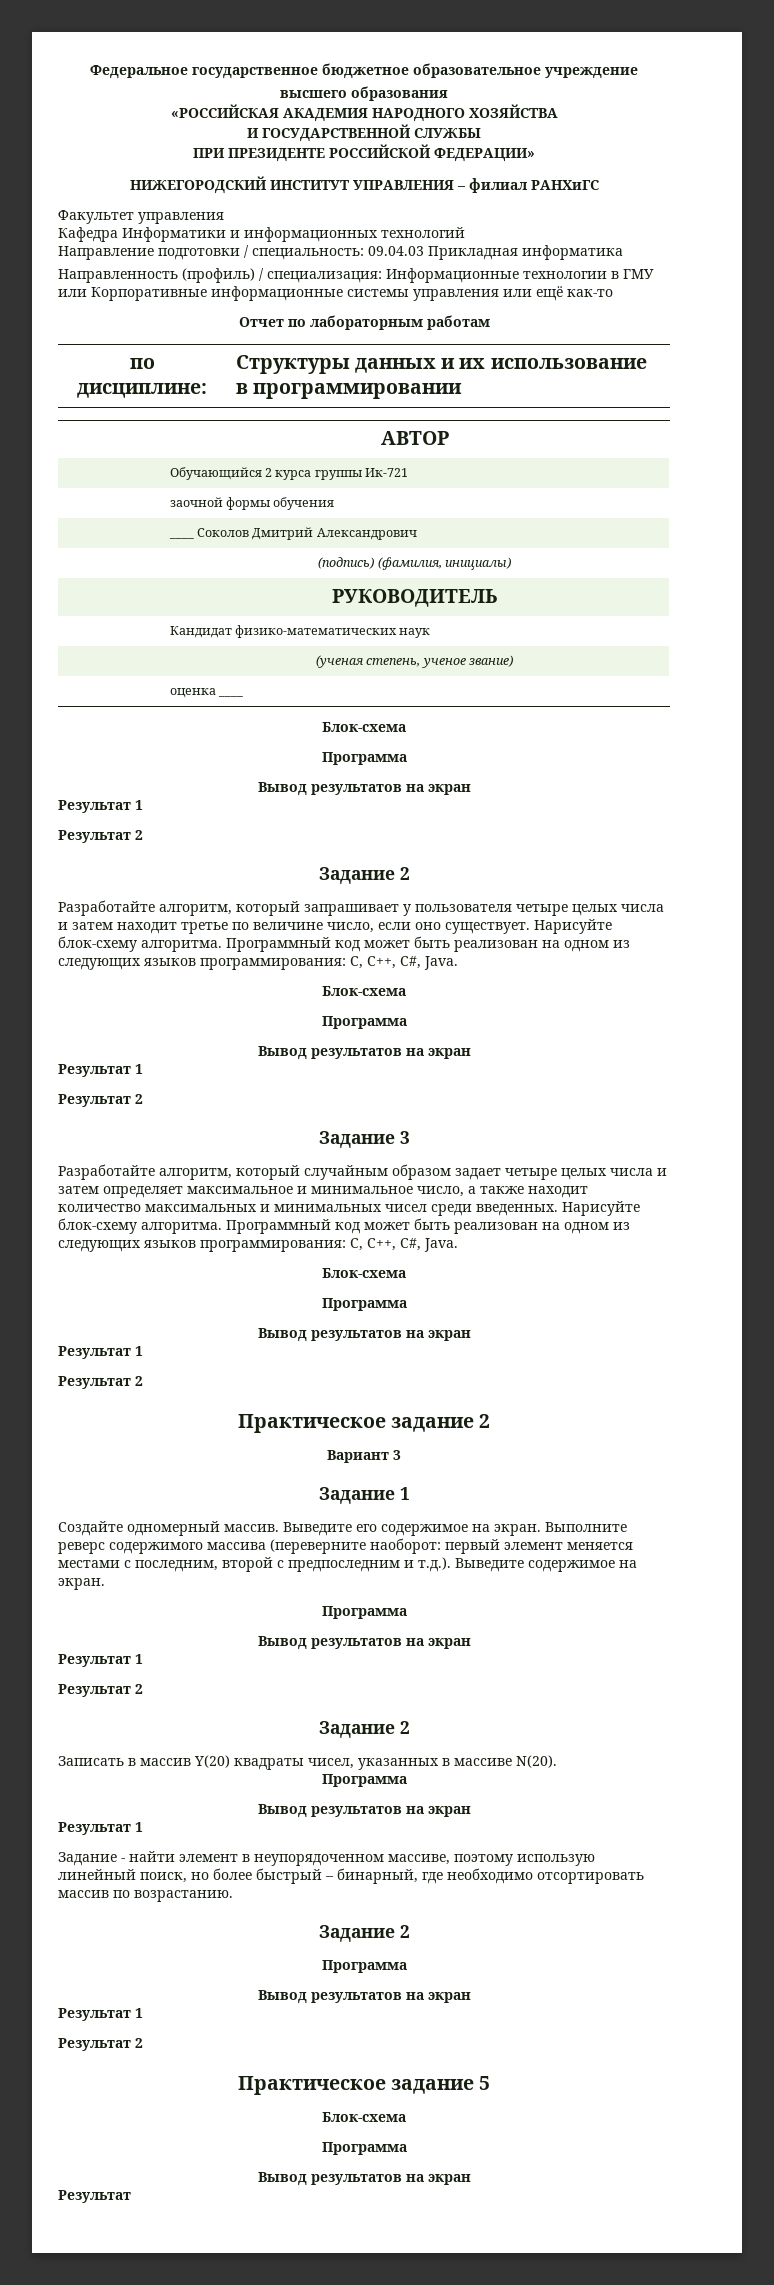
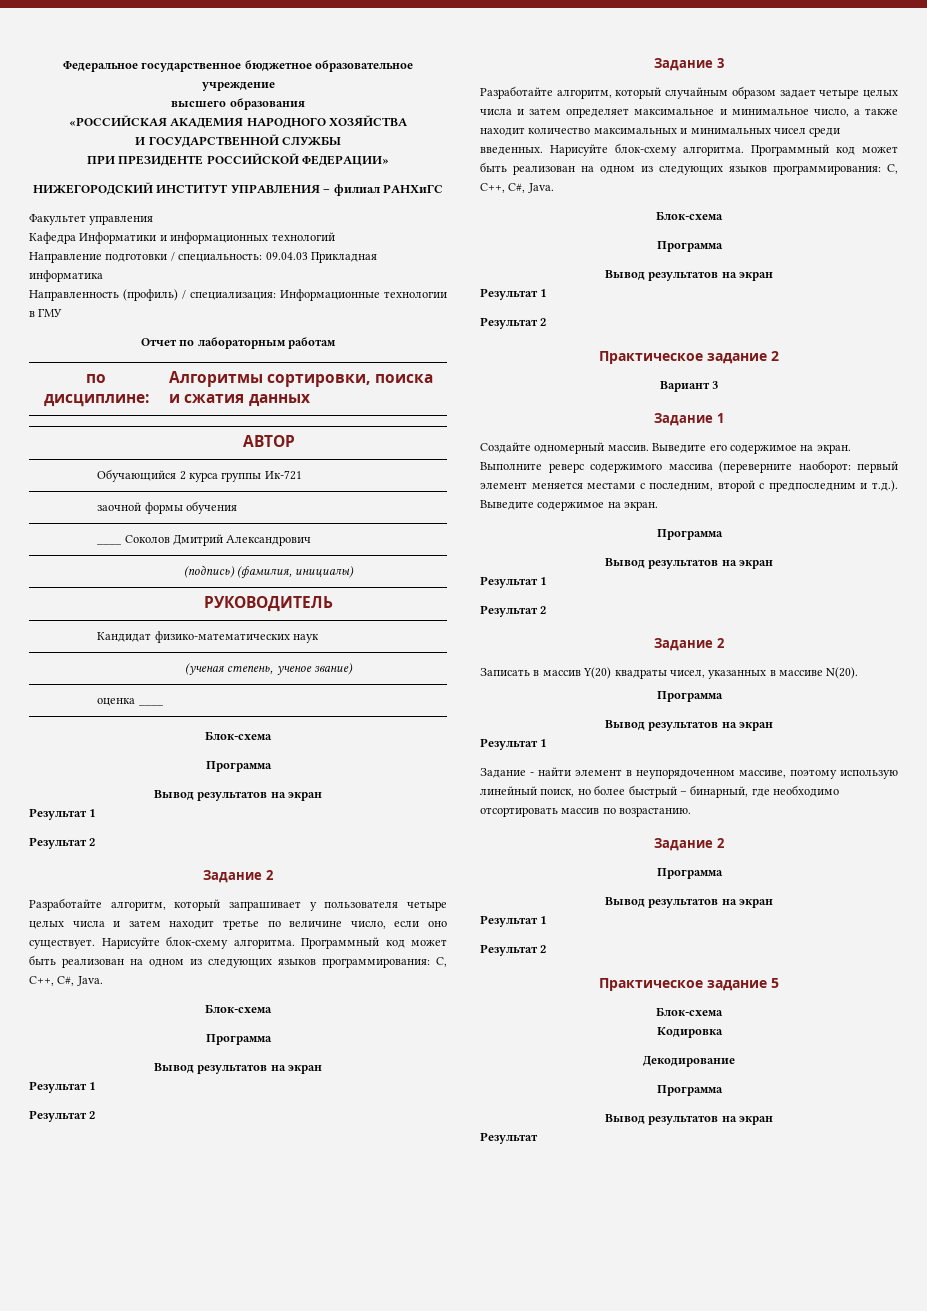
- Направленность (профиль) / специализация: Информационные технологии в ГМУ или Корпоративные информационные системы управления или ещё как-то
+ Направленность (профиль) / специализация: Информационные технологии в ГМУ
- по дисциплине: | Структуры данных и их использование в программировании
+ по дисциплине: | Алгоритмы сортировки, поиска и сжатия данных
+ Кодировка
+ Декодирование

